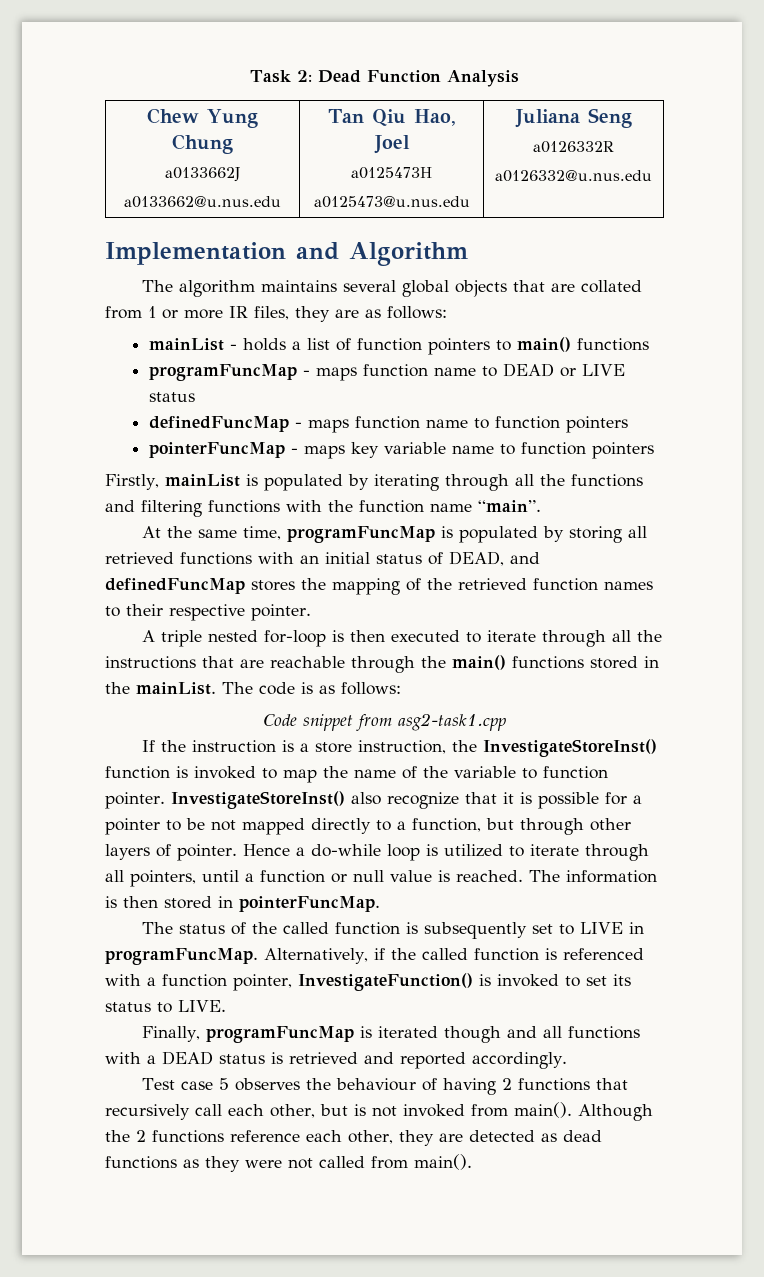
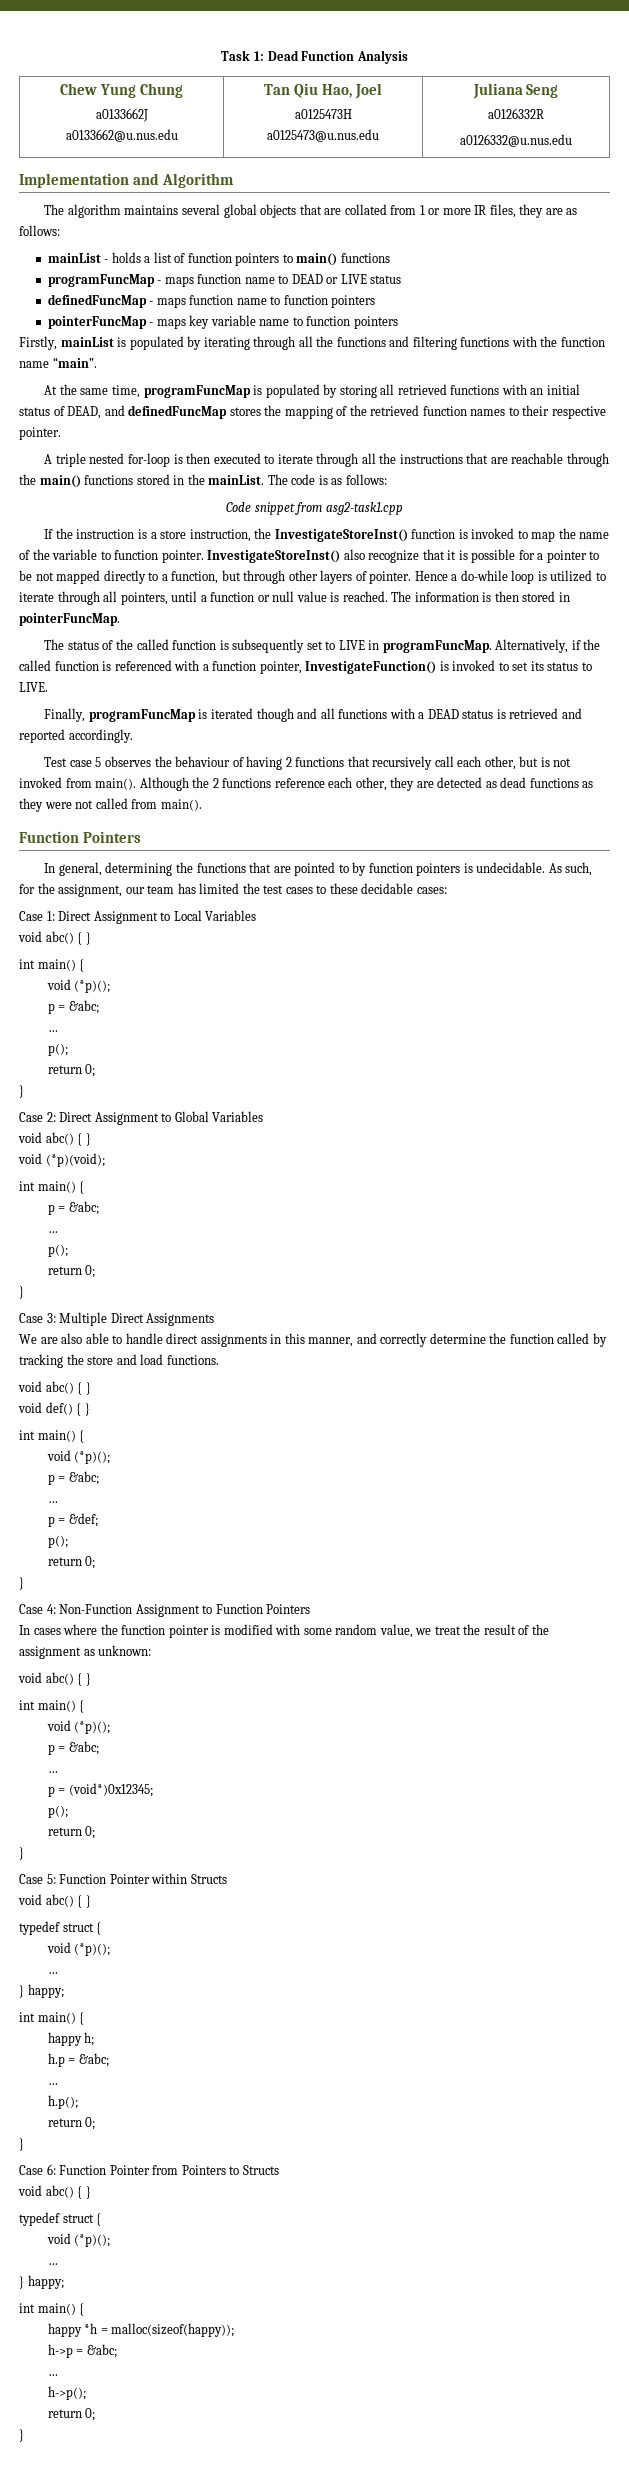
- Task 2: Dead Function Analysis
+ Task 1: Dead Function Analysis
  Although the 2 functions reference each other, they are detected as dead functions as they were not called from main().
+ Function Pointers
+ In general, determining the functions that are pointed to by function pointers is undecidable. As such, for the assignment, our team has limited the test cases to these decidable cases:
+ Case 1: Direct Assignment to Local Variables
+ void abc() { }
+ int main() {
+ void (*p)();
+ p = &abc;
+ …
+ p();
+ return 0;
+ }
+ Case 2: Direct Assignment to Global Variables
+ void abc() { }
+ void (*p)(void);
+ int main() {
+ p = &abc;
+ …
+ p();
+ return 0;
+ }
+ Case 3: Multiple Direct Assignments
+ We are also able to handle direct assignments in this manner, and correctly determine the function called by tracking the store and load functions.
+ void abc() { }
+ void def() { }
+ int main() {
+ void (*p)();
+ p = &abc;
+ …
+ p = &def;
+ p();
+ return 0;
+ }
+ Case 4: Non-Function Assignment to Function Pointers
+ In cases where the function pointer is modified with some random value, we treat the result of the assignment as unknown:
+ void abc() { }
+ int main() {
+ void (*p)();
+ p = &abc;
+ …
+ p = (void*)0x12345;
+ p();
+ return 0;
+ }
+ Case 5: Function Pointer within Structs
+ void abc() { }
+ typedef struct {
+ void (*p)();
+ …
+ } happy;
+ int main() {
+ happy h;
+ h.p = &abc;
+ …
+ h.p();
+ return 0;
+ }
+ Case 6: Function Pointer from Pointers to Structs
+ void abc() { }
+ typedef struct {
+ void (*p)();
+ …
+ } happy;
+ int main() {
+ happy *h = malloc(sizeof(happy));
+ h->p = &abc;
+ …
+ h->p();
+ return 0;
+ }

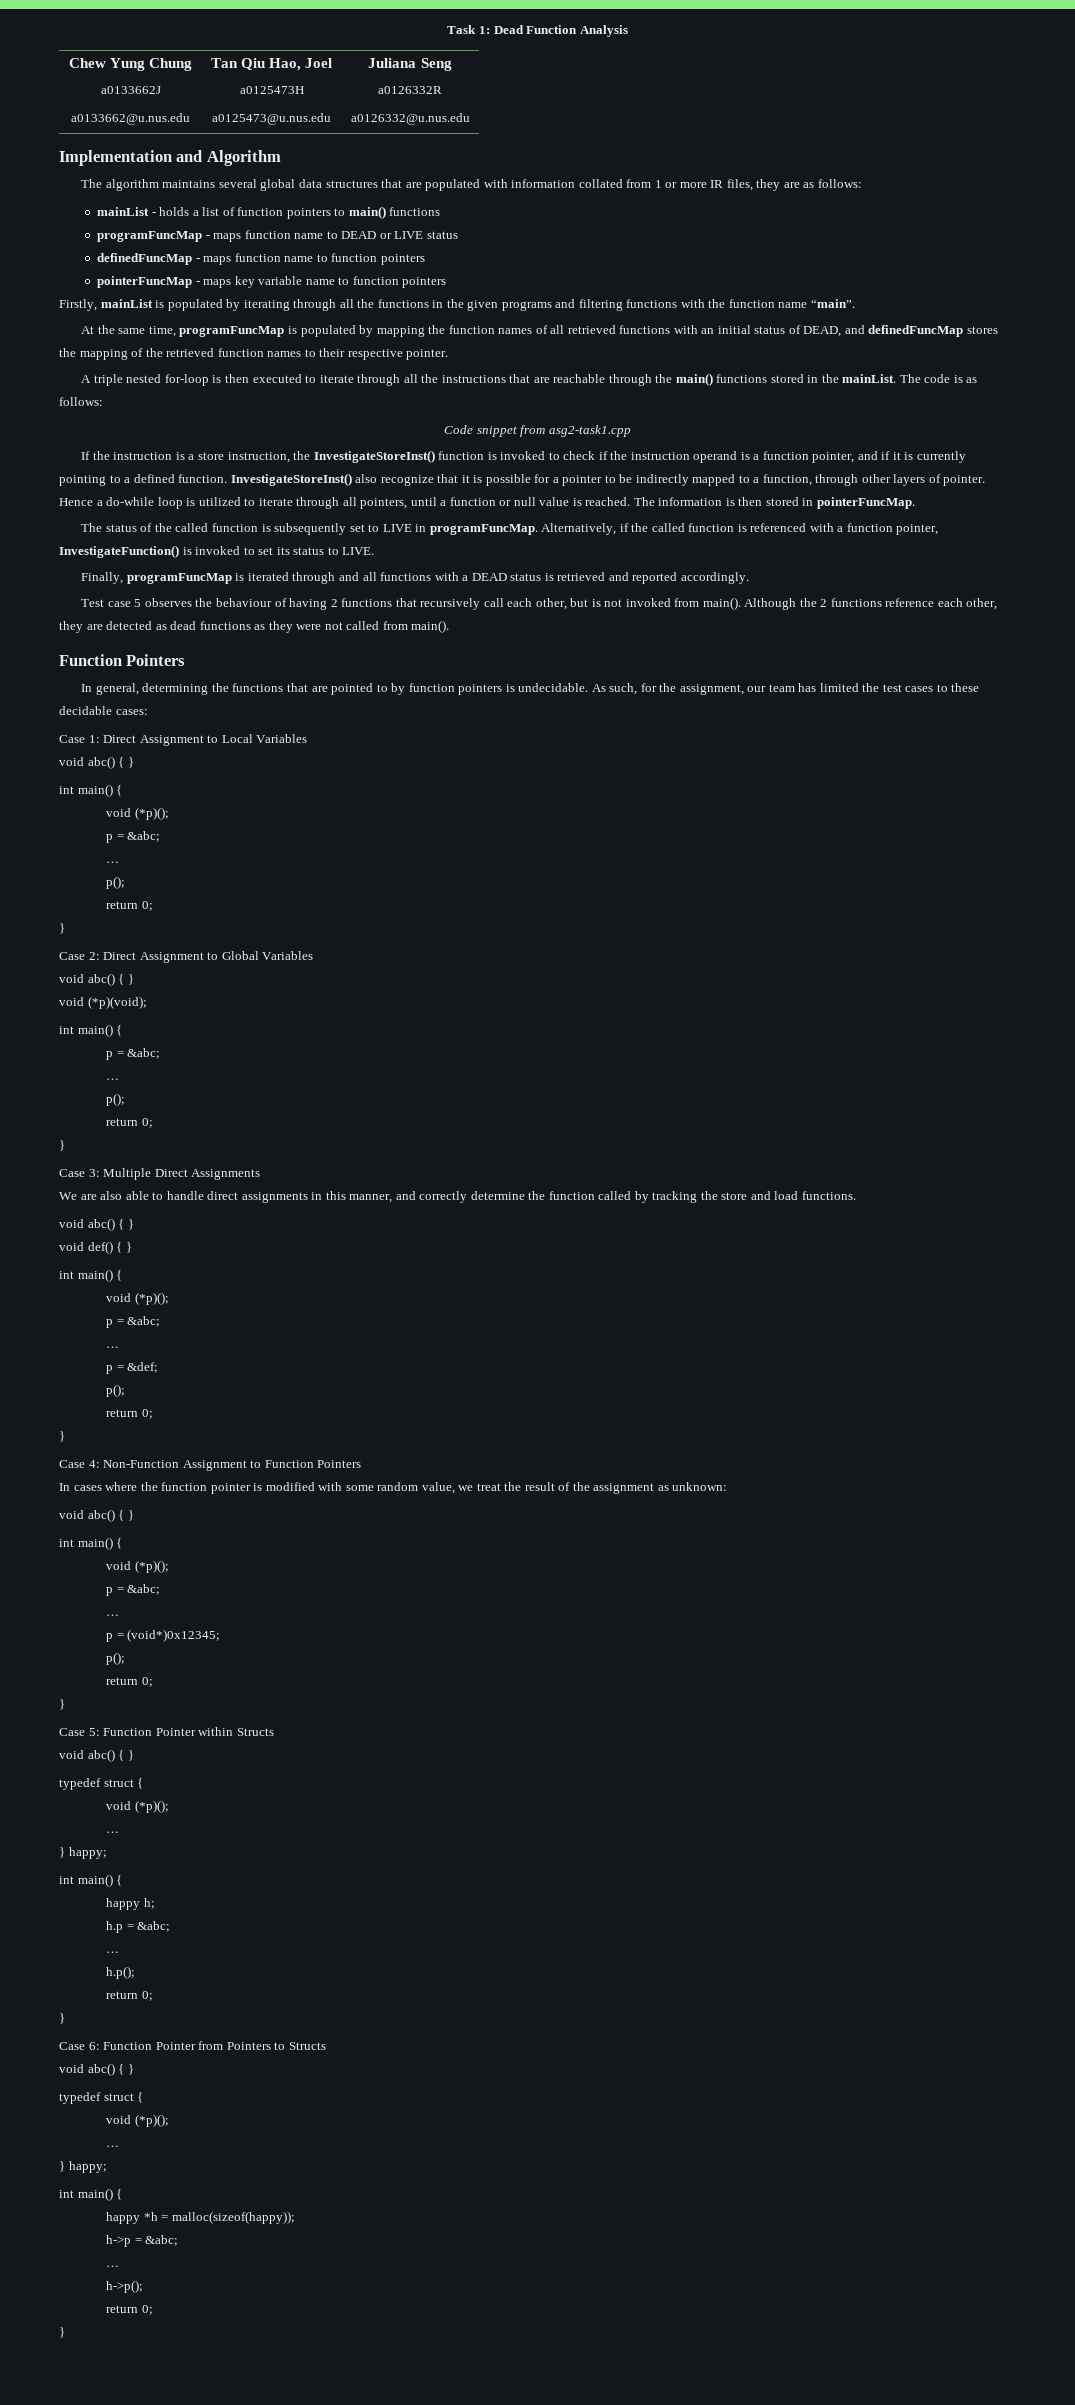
- The algorithm maintains several global objects that are collated from 1 or more IR files, they are as follows:
+ The algorithm maintains several global data structures that are populated with information collated from 1 or more IR files, they are as follows:
- Firstly, mainList is populated by iterating through all the functions and filtering functions with the function name “main”.
+ Firstly, mainList is populated by iterating through all the functions in the given programs and filtering functions with the function name “main”.
- At the same time, programFuncMap is populated by storing all retrieved functions with an initial status of DEAD, and definedFuncMap stores the mapping of the retrieved function names to their respective pointer.
+ At the same time, programFuncMap is populated by mapping the function names of all retrieved functions with an initial status of DEAD, and definedFuncMap stores the mapping of the retrieved function names to their respective pointer.
- If the instruction is a store instruction, the InvestigateStoreInst() function is invoked to map the name of the variable to function pointer.
+ If the instruction is a store instruction, the InvestigateStoreInst() function is invoked to check if the instruction operand is a function pointer, and if it is currently pointing to a defined function.
- InvestigateStoreInst() also recognize that it is possible for a pointer to be not mapped directly to a function, but through other layers of pointer.
+ InvestigateStoreInst() also recognize that it is possible for a pointer to be indirectly mapped to a function, through other layers of pointer.
- Finally, programFuncMap is iterated though and all functions with a DEAD status is retrieved and reported accordingly.
+ Finally, programFuncMap is iterated through and all functions with a DEAD status is retrieved and reported accordingly.

